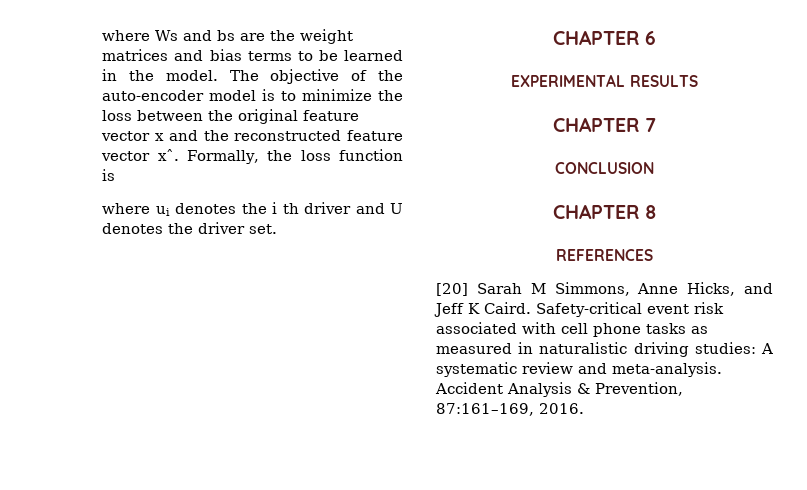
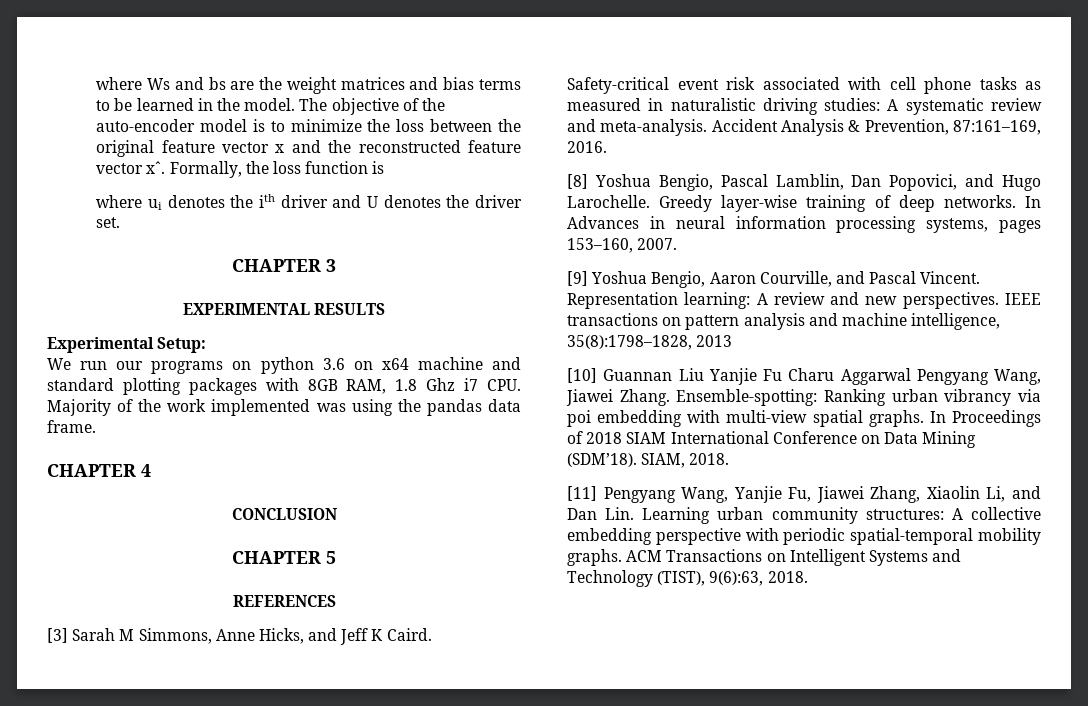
- where ui denotes the i th driver and U denotes the driver set.
+ where ui denotes the ith driver and U denotes the driver set.
- CHAPTER 6
+ CHAPTER 3
- CHAPTER 7
+ Experimental Setup:
+ We run our programs on python 3.6 on x64 machine and standard plotting packages with 8GB RAM, 1.8 Ghz i7 CPU. Majority of the work implemented was using the pandas data frame.
+ CHAPTER 4
- CHAPTER 8
+ CHAPTER 5
- [20] Sarah M Simmons, Anne Hicks, and Jeff K Caird.
+ [3] Sarah M Simmons, Anne Hicks, and Jeff K Caird.
+ [8] Yoshua Bengio, Pascal Lamblin, Dan Popovici, and Hugo Larochelle. Greedy layer-wise training of deep networks. In Advances in neural information processing systems, pages 153–160, 2007.
+ [9] Yoshua Bengio, Aaron Courville, and Pascal Vincent. Representation learning: A review and new perspectives. IEEE transactions on pattern analysis and machine intelligence, 35(8):1798–1828, 2013
+ [10] Guannan Liu Yanjie Fu Charu Aggarwal Pengyang Wang, Jiawei Zhang. Ensemble-spotting: Ranking urban vibrancy via poi embedding with multi-view spatial graphs. In Proceedings of 2018 SIAM International Conference on Data Mining (SDM’18). SIAM, 2018.
+ [11] Pengyang Wang, Yanjie Fu, Jiawei Zhang, Xiaolin Li, and Dan Lin. Learning urban community structures: A collective embedding perspective with periodic spatial-temporal mobility graphs. ACM Transactions on Intelligent Systems and Technology (TIST), 9(6):63, 2018.

